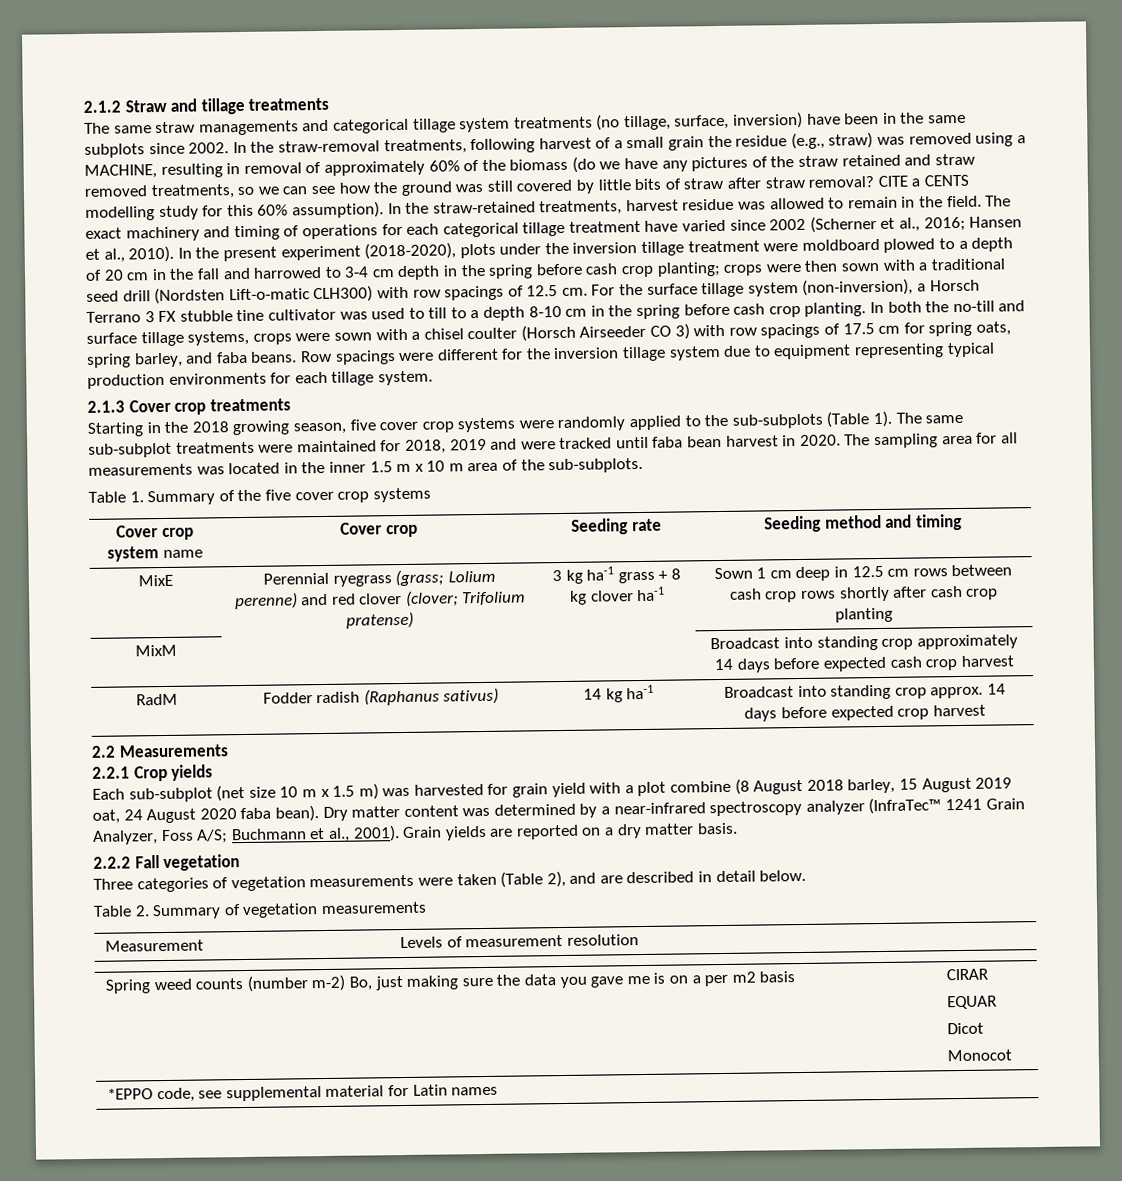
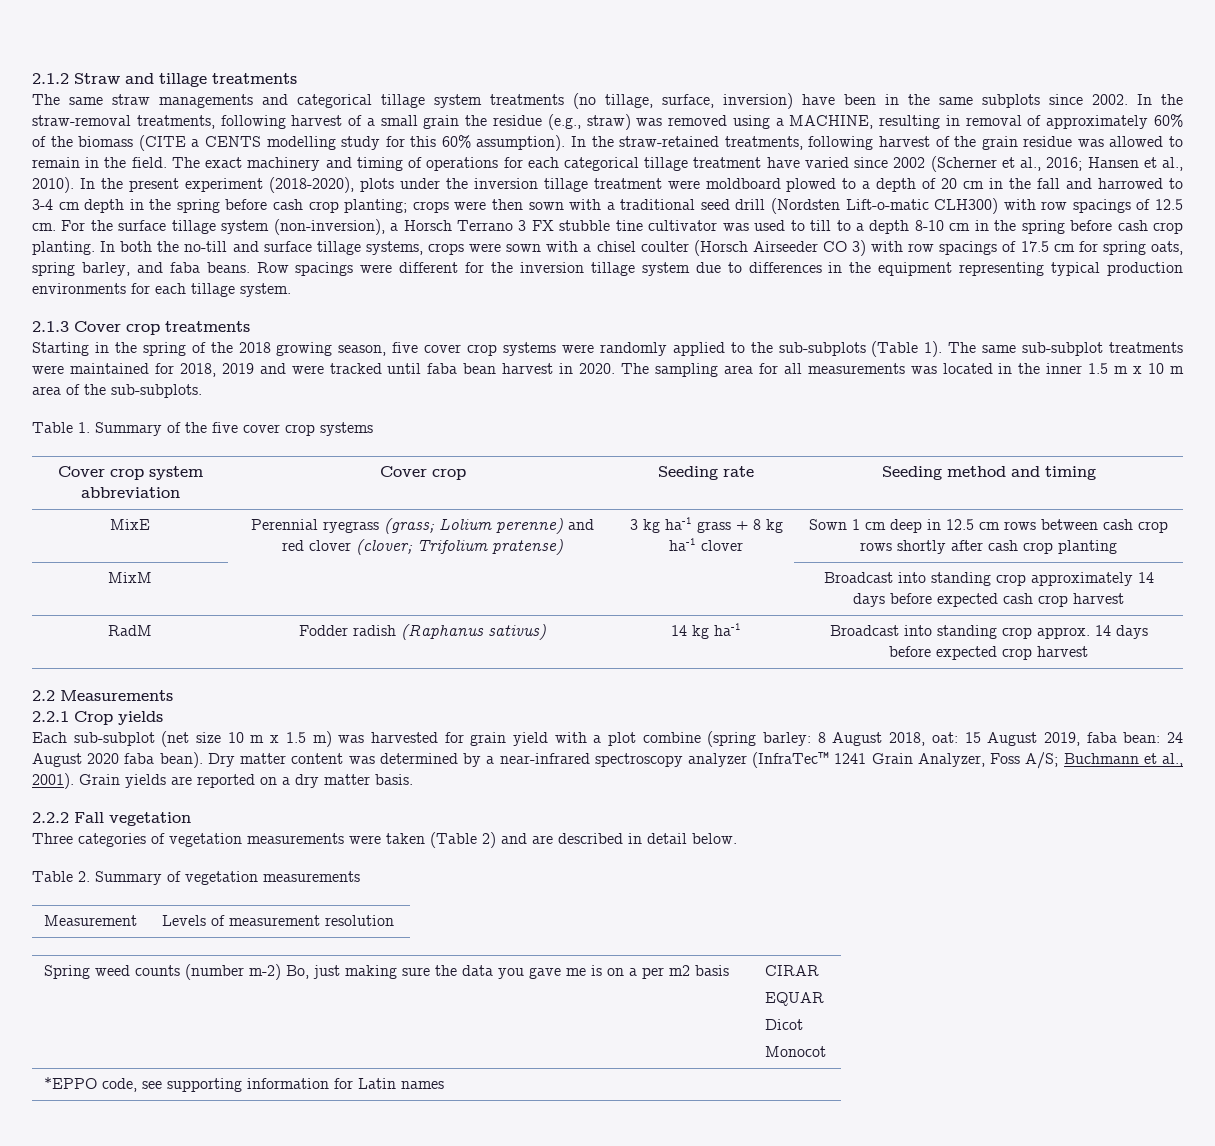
- In the straw-removal treatments, following harvest of a small grain the residue (e.g., straw) was removed using a MACHINE, resulting in removal of approximately 60% of the biomass (do we have any pictures of the straw retained and straw removed treatments, so we can see how the ground was still covered by little bits of straw after straw removal? CITE a CENTS modelling study for this 60% assumption).
+ In the straw-removal treatments, following harvest of a small grain the residue (e.g., straw) was removed using a MACHINE, resulting in removal of approximately 60% of the biomass (CITE a CENTS modelling study for this 60% assumption).
- In the straw-retained treatments, harvest residue was allowed to remain in the field.
+ In the straw-retained treatments, following harvest of the grain residue was allowed to remain in the field.
- Row spacings were different for the inversion tillage system due to equipment representing typical production environments for each tillage system.
+ Row spacings were different for the inversion tillage system due to differences in the equipment representing typical production environments for each tillage system.
- Starting in the 2018 growing season, five cover crop systems were randomly applied to the sub-subplots (Table 1).
+ Starting in the spring of the 2018 growing season, five cover crop systems were randomly applied to the sub-subplots (Table 1).
- Cover crop system name | Cover crop | Seeding rate | Seeding method and timing
+ Cover crop system abbreviation | Cover crop | Seeding rate | Seeding method and timing
- MixE | Perennial ryegrass (grass; Lolium perenne) and red clover (clover; Trifolium pratense) | 3 kg ha-1 grass + 8 kg clover ha-1 | Sown 1 cm deep in 12.5 cm rows between cash crop rows shortly after cash crop planting
+ MixE | Perennial ryegrass (grass; Lolium perenne) and red clover (clover; Trifolium pratense) | 3 kg ha-1 grass + 8 kg ha-1 clover | Sown 1 cm deep in 12.5 cm rows between cash crop rows shortly after cash crop planting
- Each sub-subplot (net size 10 m x 1.5 m) was harvested for grain yield with a plot combine (8 August 2018 barley, 15 August 2019 oat, 24 August 2020 faba bean).
+ Each sub-subplot (net size 10 m x 1.5 m) was harvested for grain yield with a plot combine (spring barley: 8 August 2018, oat: 15 August 2019, faba bean: 24 August 2020 faba bean).
- Three categories of vegetation measurements were taken (Table 2), and are described in detail below.
+ Three categories of vegetation measurements were taken (Table 2) and are described in detail below.
- *EPPO code, see supplemental material for Latin names
+ *EPPO code, see supporting information for Latin names

